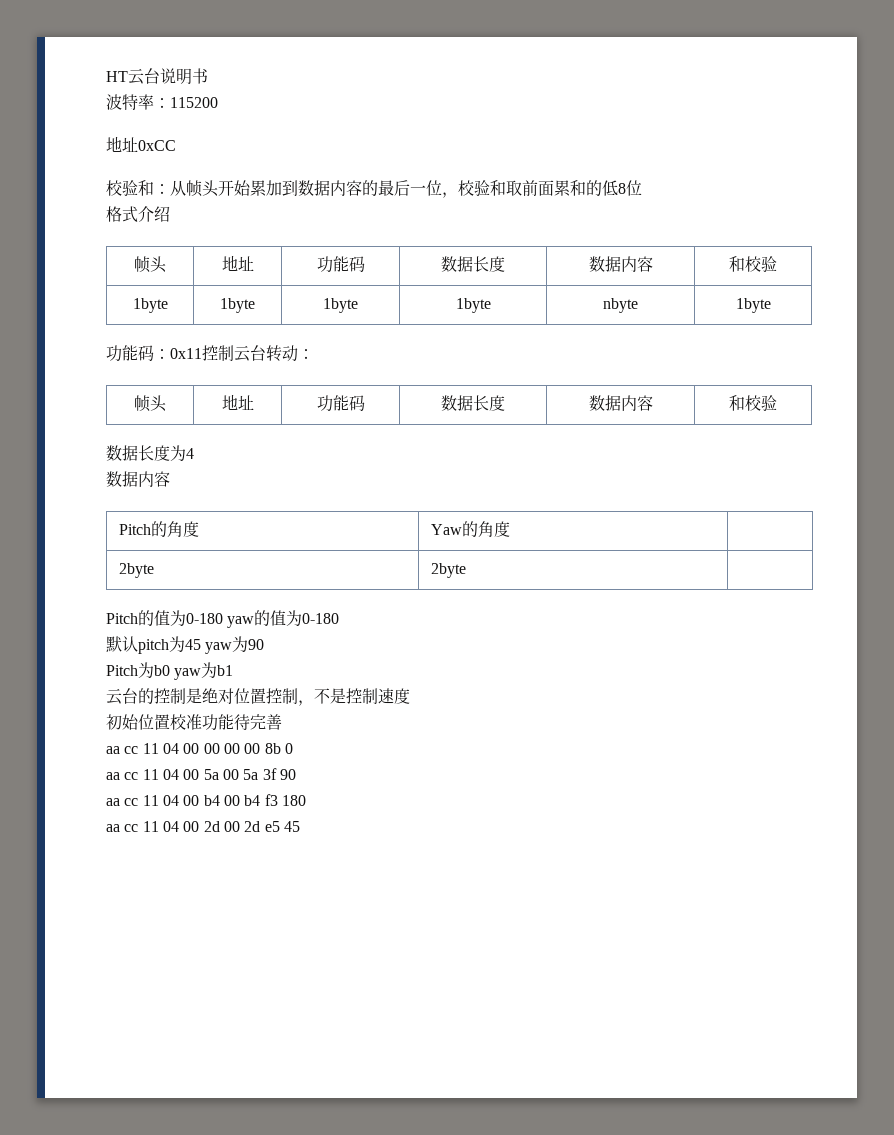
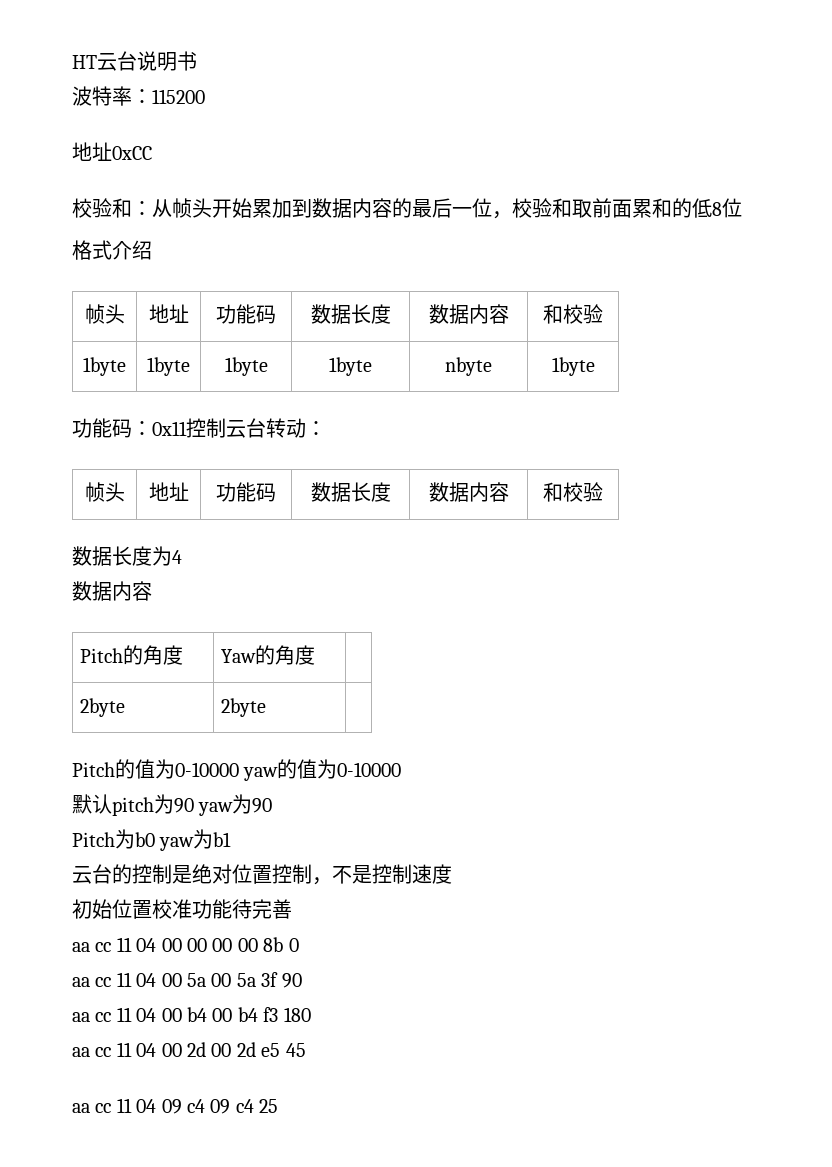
- Pitch的值为0-180 yaw的值为0-180
+ Pitch的值为0-10000 yaw的值为0-10000
- 默认pitch为45 yaw为90
+ 默认pitch为90 yaw为90
+ aa cc 11 04 09 c4 09 c4 25

